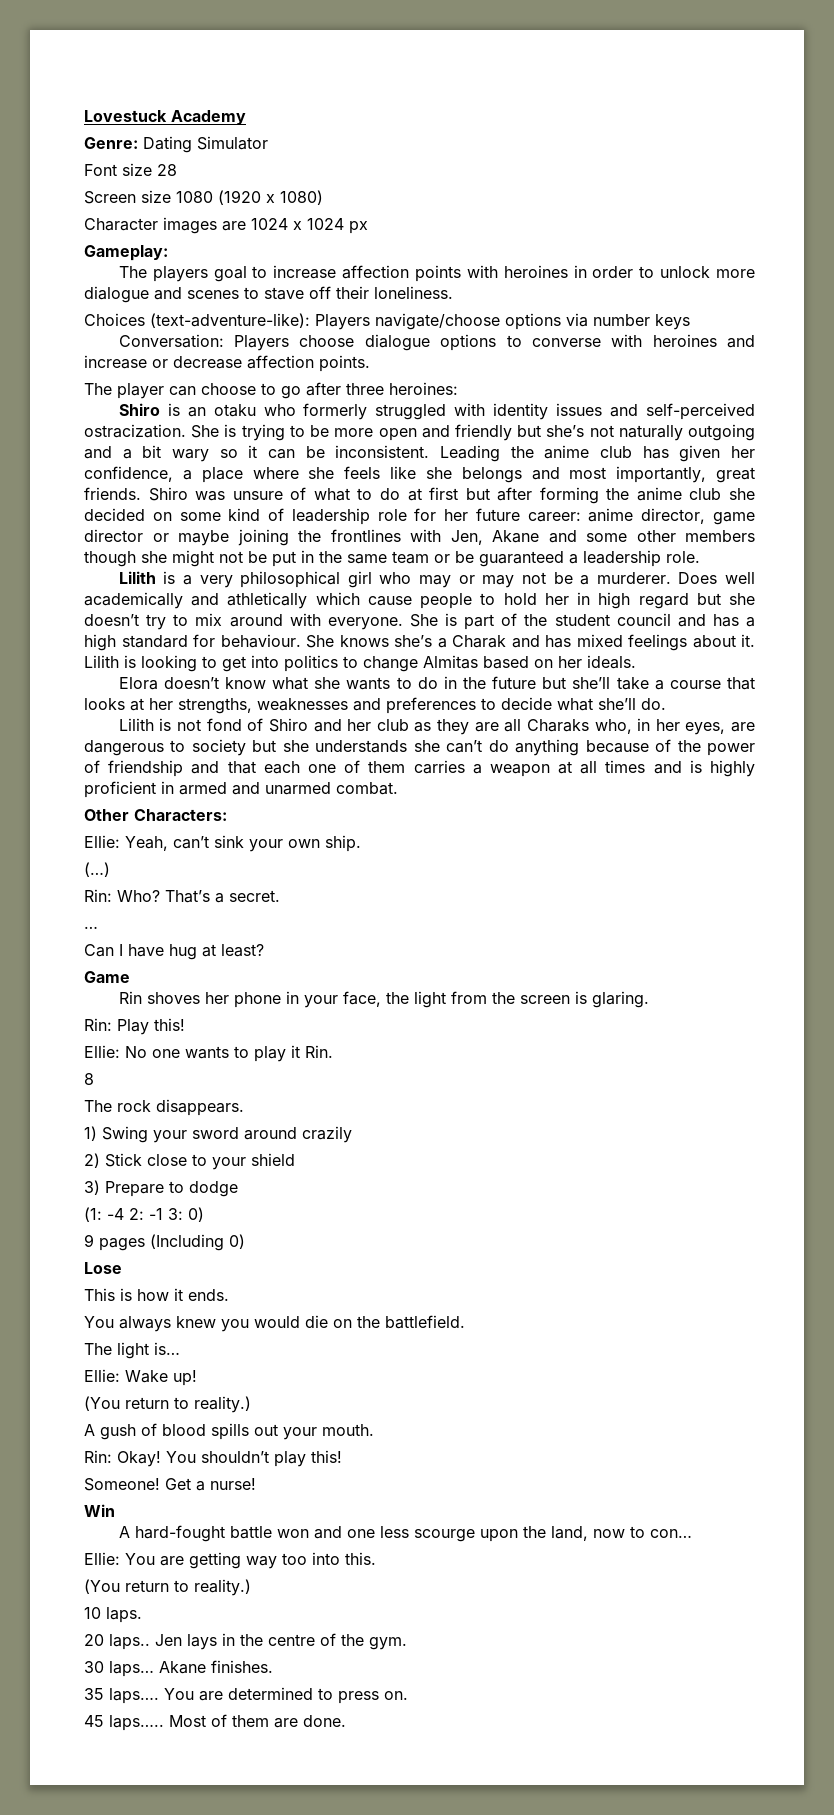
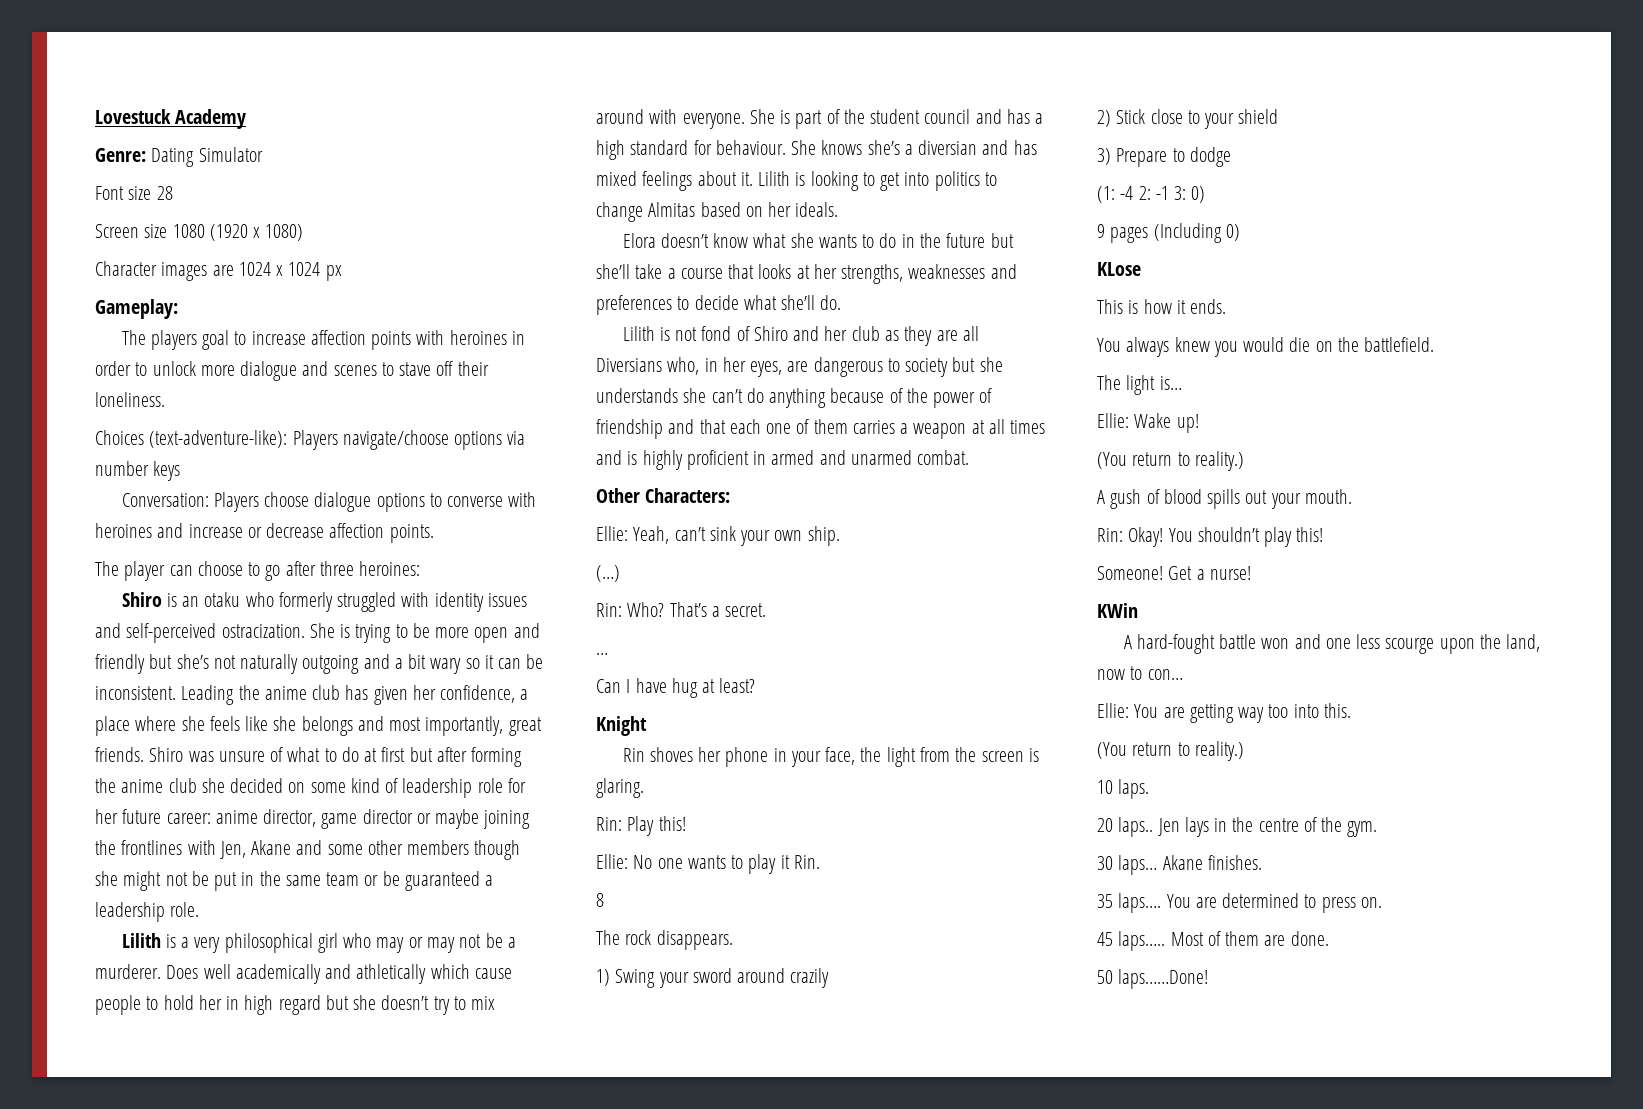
- She knows she’s a Charak and has mixed feelings about it.
+ She knows she’s a diversian and has mixed feelings about it.
- Lilith is not fond of Shiro and her club as they are all Charaks who, in her eyes, are dangerous to society but she understands she can’t do anything because of the power of friendship and that each one of them carries a weapon at all times and is highly proficient in armed and unarmed combat.
+ Lilith is not fond of Shiro and her club as they are all Diversians who, in her eyes, are dangerous to society but she understands she can’t do anything because of the power of friendship and that each one of them carries a weapon at all times and is highly proficient in armed and unarmed combat.
- Game
+ Knight
- Lose
+ KLose
- Win
+ KWin
+ 50 laps……Done!

